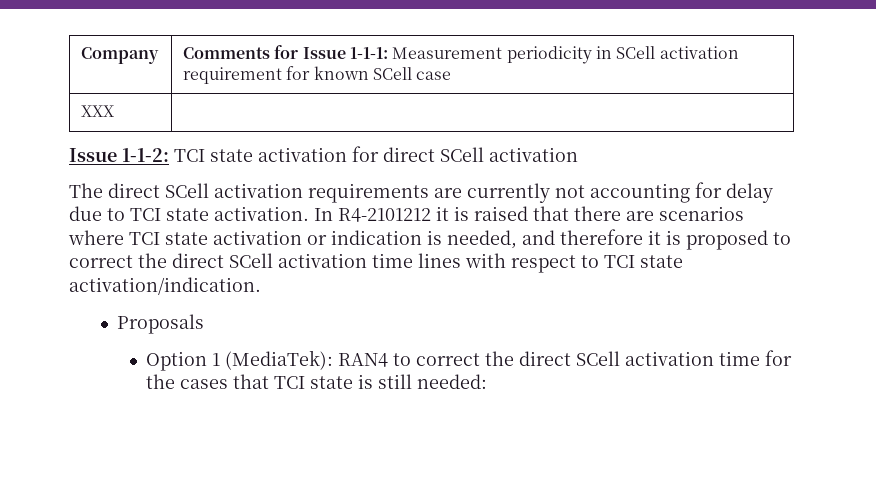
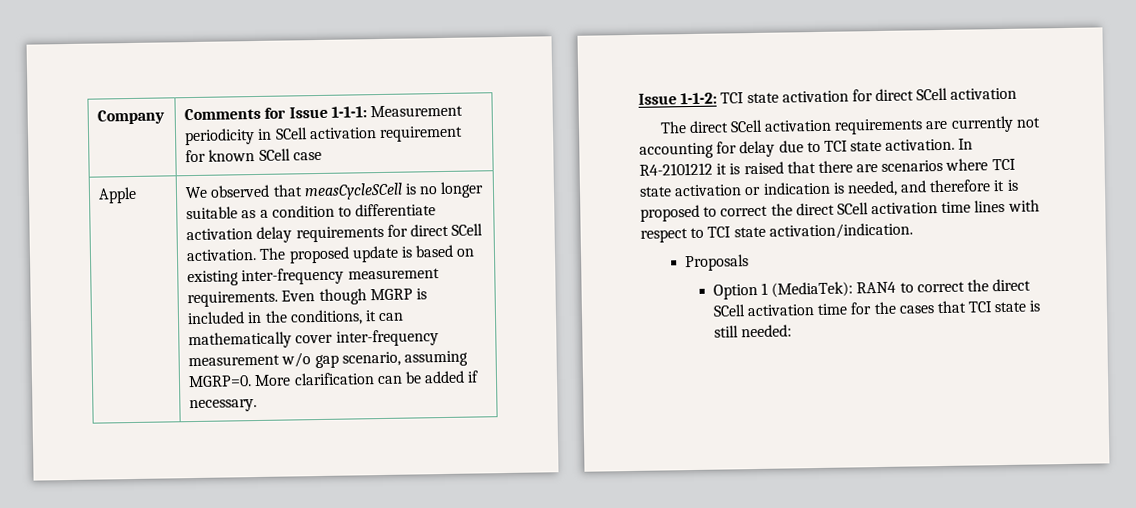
- XXX
+ Apple | We observed that measCycleSCell is no longer suitable as a condition to differentiate activation delay requirements for direct SCell activation. The proposed update is based on existing inter-frequency measurement requirements. Even though MGRP is included in the conditions, it can mathematically cover inter-frequency measurement w/o gap scenario, assuming MGRP=0. More clarification can be added if necessary.

